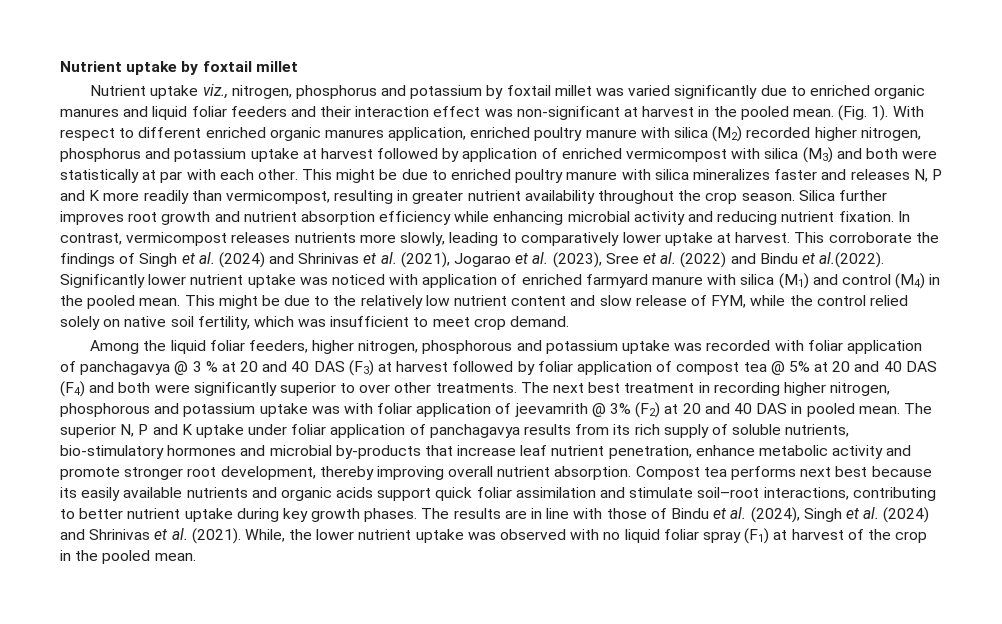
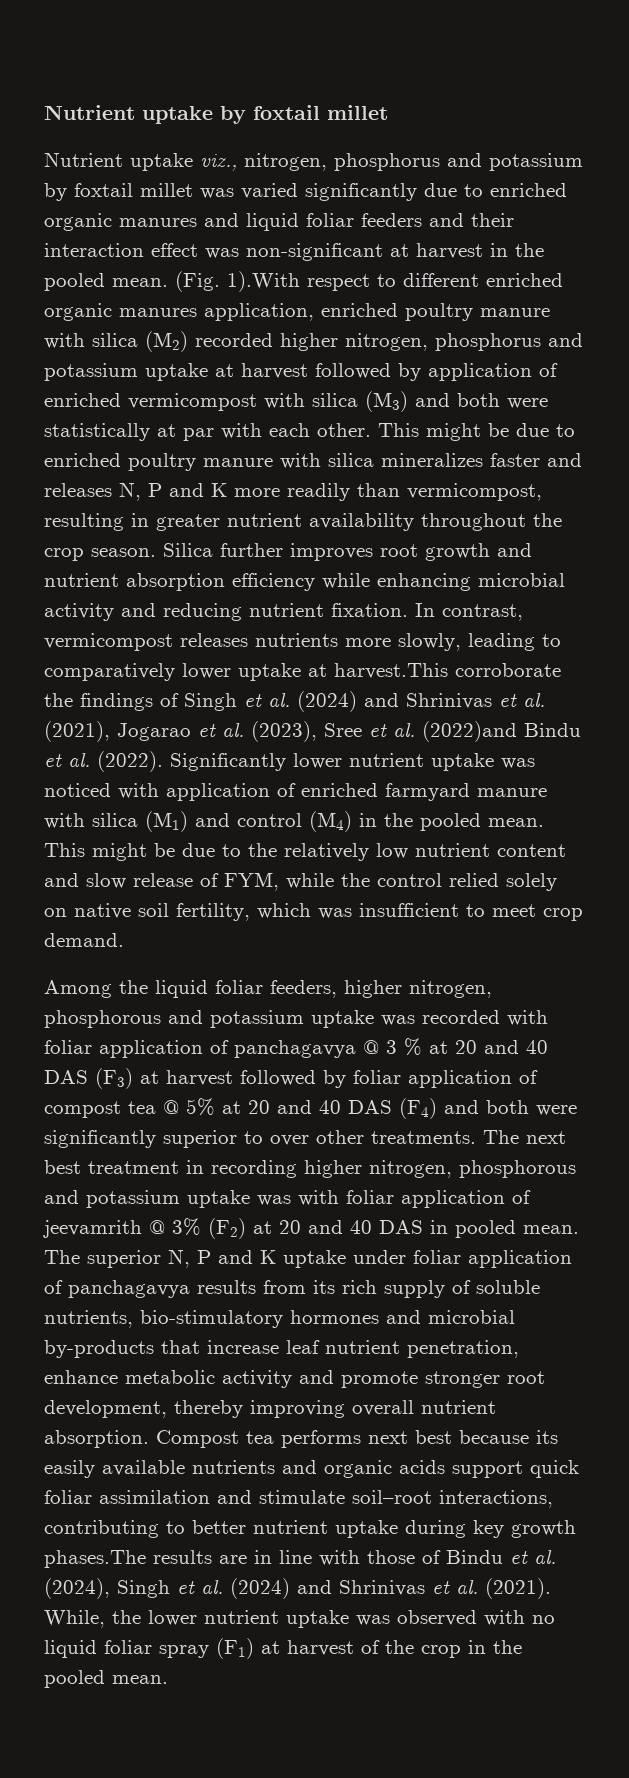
- (Fig. 1). With respect to different enriched organic manures application, enriched poultry manure with silica (M2) recorded higher nitrogen, phosphorus and potassium uptake at harvest followed by application of enriched vermicompost with silica (M3) and both were statistically at par with each other.
+ (Fig. 1).With respect to different enriched organic manures application, enriched poultry manure with silica (M2) recorded higher nitrogen, phosphorus and potassium uptake at harvest followed by application of enriched vermicompost with silica (M3) and both were statistically at par with each other.
- In contrast, vermicompost releases nutrients more slowly, leading to comparatively lower uptake at harvest. This corroborate the findings of Singh et al. (2024) and Shrinivas et al. (2021), Jogarao et al. (2023), Sree et al. (2022) and Bindu et al.(2022). Significantly lower nutrient uptake was noticed with application of enriched farmyard manure with silica (M1) and control (M4) in the pooled mean.
+ In contrast, vermicompost releases nutrients more slowly, leading to comparatively lower uptake at harvest.This corroborate the findings of Singh et al. (2024) and Shrinivas et al. (2021), Jogarao et al. (2023), Sree et al. (2022)and Bindu et al. (2022). Significantly lower nutrient uptake was noticed with application of enriched farmyard manure with silica (M1) and control (M4) in the pooled mean.
- Compost tea performs next best because its easily available nutrients and organic acids support quick foliar assimilation and stimulate soil–root interactions, contributing to better nutrient uptake during key growth phases. The results are in line with those of Bindu et al. (2024), Singh et al. (2024) and Shrinivas et al. (2021).
+ Compost tea performs next best because its easily available nutrients and organic acids support quick foliar assimilation and stimulate soil–root interactions, contributing to better nutrient uptake during key growth phases.The results are in line with those of Bindu et al. (2024), Singh et al. (2024) and Shrinivas et al. (2021).

